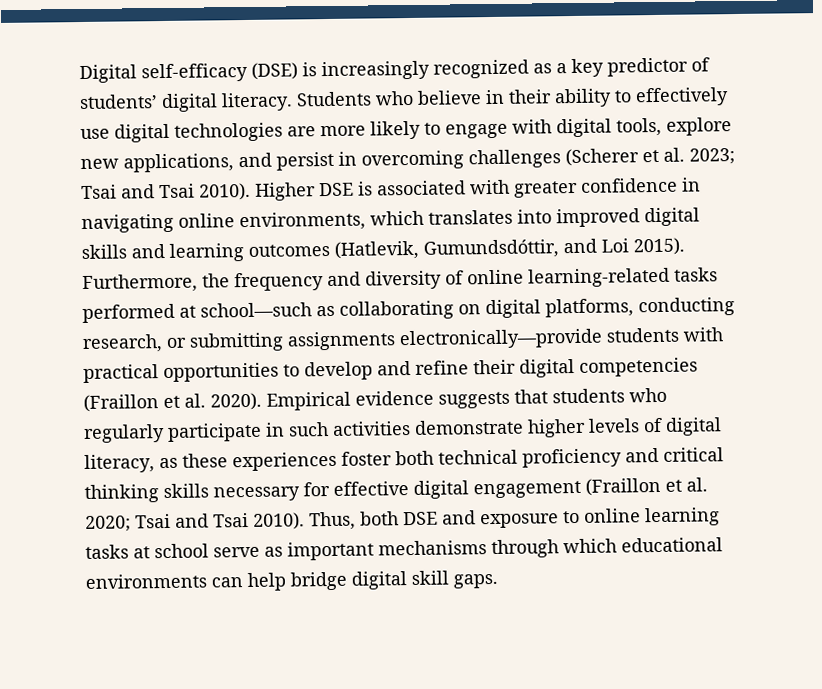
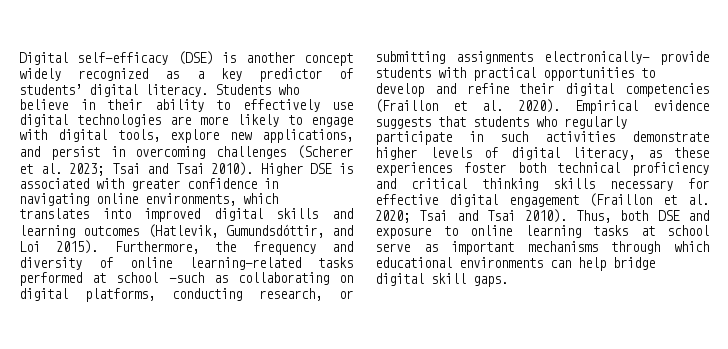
- Digital self-efficacy (DSE) is increasingly recognized as a key predictor of students’ digital literacy.
+ Digital self-efficacy (DSE) is another concept widely recognized as a key predictor of students’ digital literacy.
- Furthermore, the frequency and diversity of online learning-related tasks performed at school—such as collaborating on digital platforms, conducting research, or submitting assignments electronically—provide students with practical opportunities to develop and refine their digital competencies (Fraillon et al. 2020).
+ Furthermore, the frequency and diversity of online learning-related tasks performed at school —such as collaborating on digital platforms, conducting research, or submitting assignments electronically— provide students with practical opportunities to develop and refine their digital competencies (Fraillon et al. 2020).

